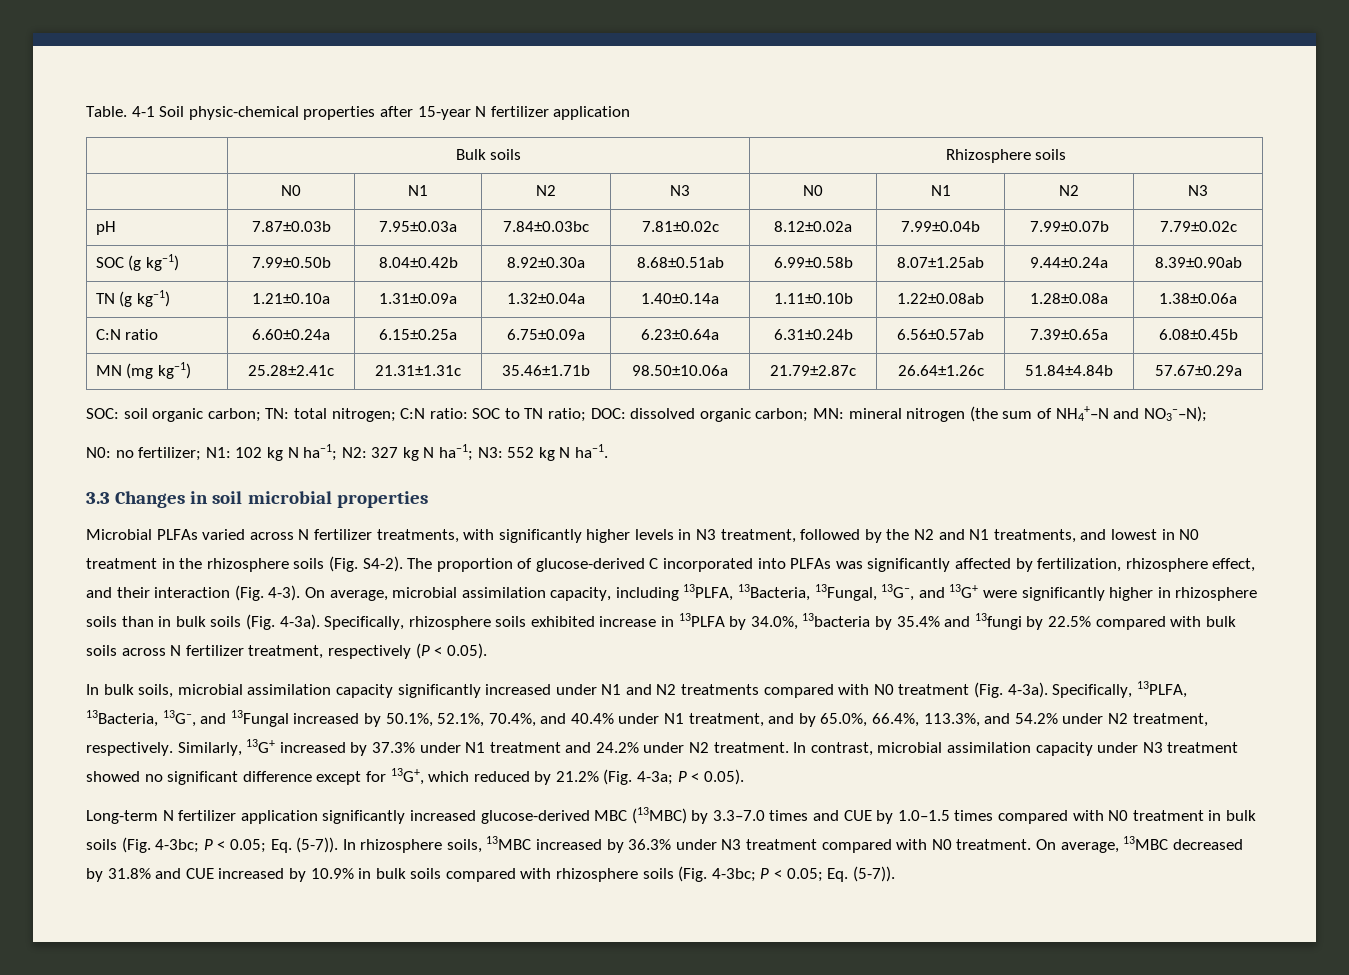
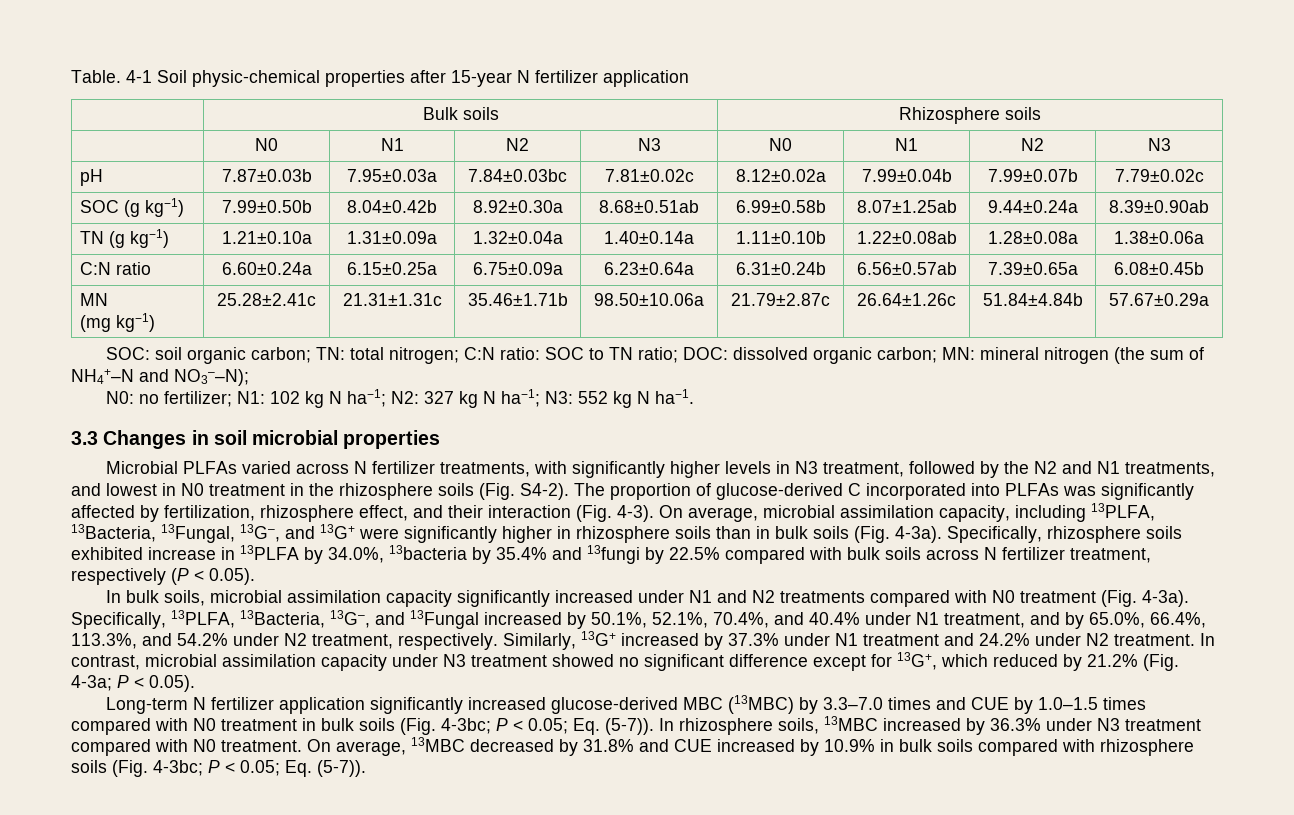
- MN (mg kg−1) | 25.28±2.41c | 21.31±1.31c | 35.46±1.71b | 98.50±10.06a | 21.79±2.87c | 26.64±1.26c | 51.84±4.84b | 57.67±0.29a
+ MN
+ (mg kg−1) | 25.28±2.41c | 21.31±1.31c | 35.46±1.71b | 98.50±10.06a | 21.79±2.87c | 26.64±1.26c | 51.84±4.84b | 57.67±0.29a

